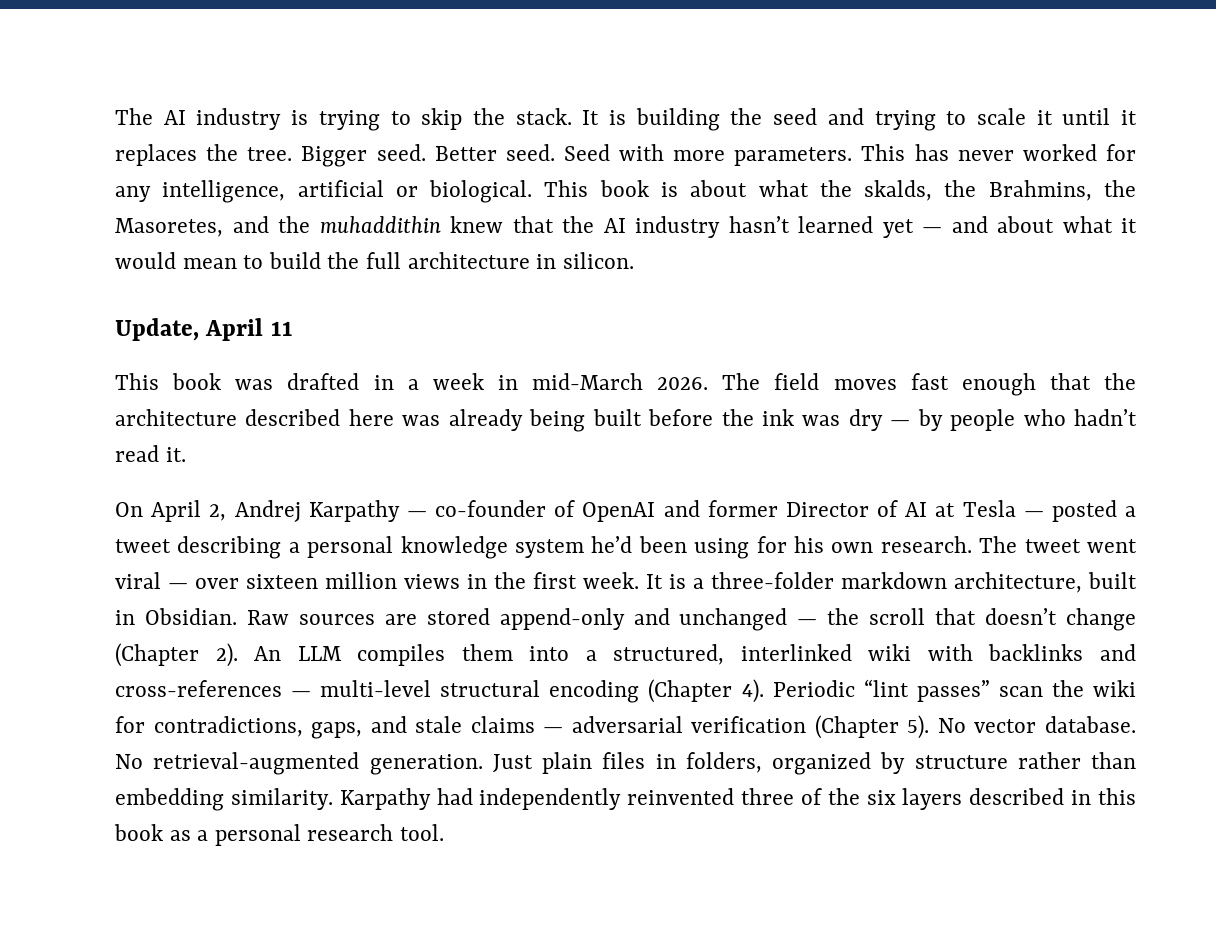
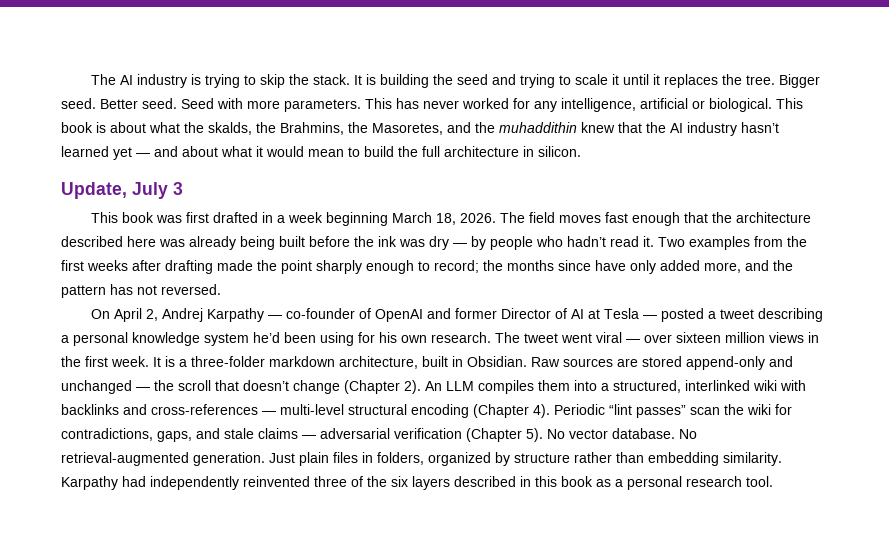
- Update, April 11
+ Update, July 3
- This book was drafted in a week in mid-March 2026.
+ This book was first drafted in a week beginning March 18, 2026.
+ Two examples from the first weeks after drafting made the point sharply enough to record; the months since have only added more, and the pattern has not reversed.

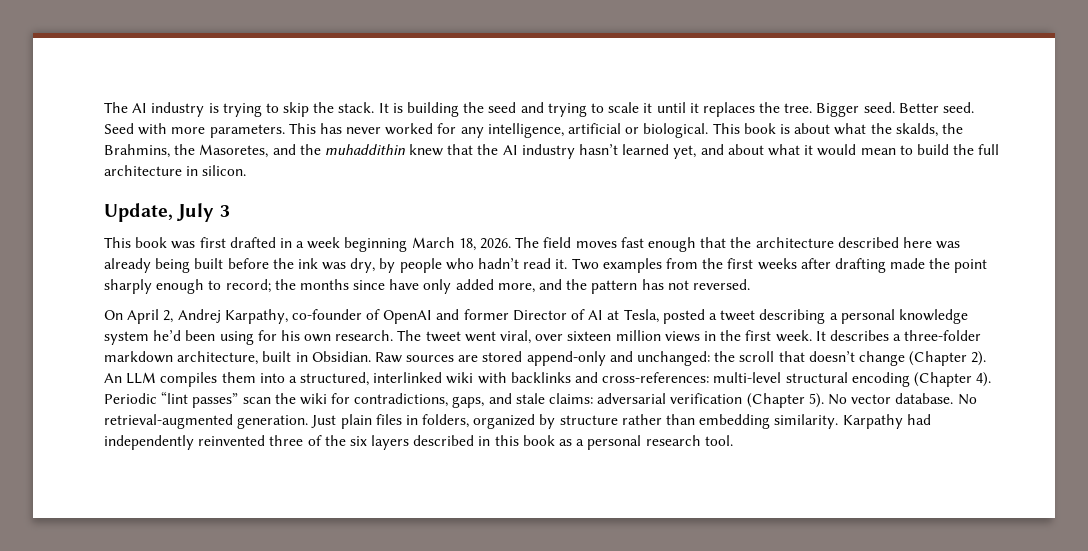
- This book is about what the skalds, the Brahmins, the Masoretes, and the muhaddithin knew that the AI industry hasn’t learned yet — and about what it would mean to build the full architecture in silicon.
+ This book is about what the skalds, the Brahmins, the Masoretes, and the muhaddithin knew that the AI industry hasn’t learned yet, and about what it would mean to build the full architecture in silicon.
- The field moves fast enough that the architecture described here was already being built before the ink was dry — by people who hadn’t read it.
+ The field moves fast enough that the architecture described here was already being built before the ink was dry, by people who hadn’t read it.
- On April 2, Andrej Karpathy — co-founder of OpenAI and former Director of AI at Tesla — posted a tweet describing a personal knowledge system he’d been using for his own research.
+ On April 2, Andrej Karpathy, co-founder of OpenAI and former Director of AI at Tesla, posted a tweet describing a personal knowledge system he’d been using for his own research.
- The tweet went viral — over sixteen million views in the first week.
+ The tweet went viral, over sixteen million views in the first week.
- It is a three-folder markdown architecture, built in Obsidian.
+ It describes a three-folder markdown architecture, built in Obsidian.
- Raw sources are stored append-only and unchanged — the scroll that doesn’t change (Chapter 2).
+ Raw sources are stored append-only and unchanged: the scroll that doesn’t change (Chapter 2).
- An LLM compiles them into a structured, interlinked wiki with backlinks and cross-references — multi-level structural encoding (Chapter 4).
+ An LLM compiles them into a structured, interlinked wiki with backlinks and cross-references: multi-level structural encoding (Chapter 4).
- Periodic “lint passes” scan the wiki for contradictions, gaps, and stale claims — adversarial verification (Chapter 5).
+ Periodic “lint passes” scan the wiki for contradictions, gaps, and stale claims: adversarial verification (Chapter 5).

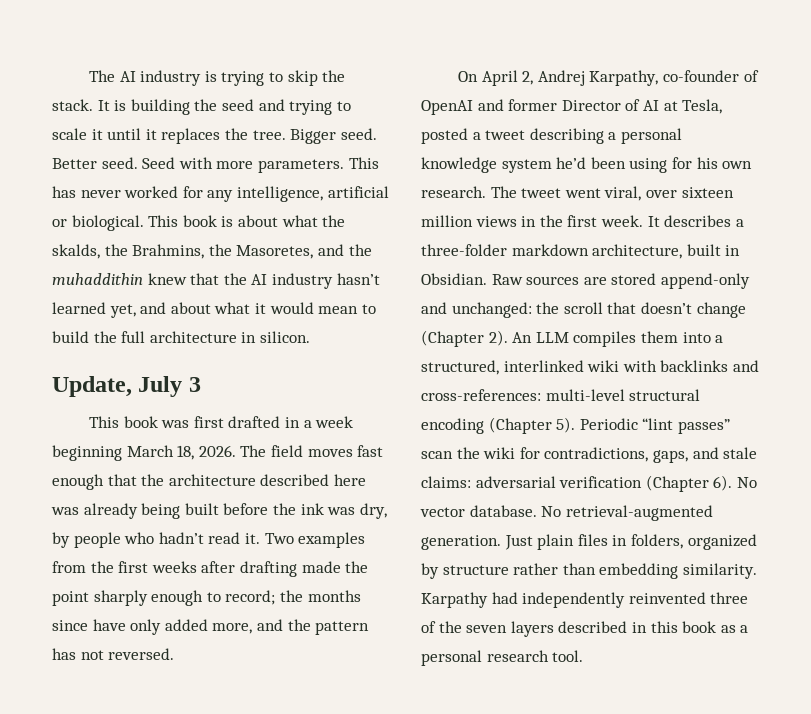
- An LLM compiles them into a structured, interlinked wiki with backlinks and cross-references: multi-level structural encoding (Chapter 4).
+ An LLM compiles them into a structured, interlinked wiki with backlinks and cross-references: multi-level structural encoding (Chapter 5).
- Periodic “lint passes” scan the wiki for contradictions, gaps, and stale claims: adversarial verification (Chapter 5).
+ Periodic “lint passes” scan the wiki for contradictions, gaps, and stale claims: adversarial verification (Chapter 6).
- Karpathy had independently reinvented three of the six layers described in this book as a personal research tool.
+ Karpathy had independently reinvented three of the seven layers described in this book as a personal research tool.

